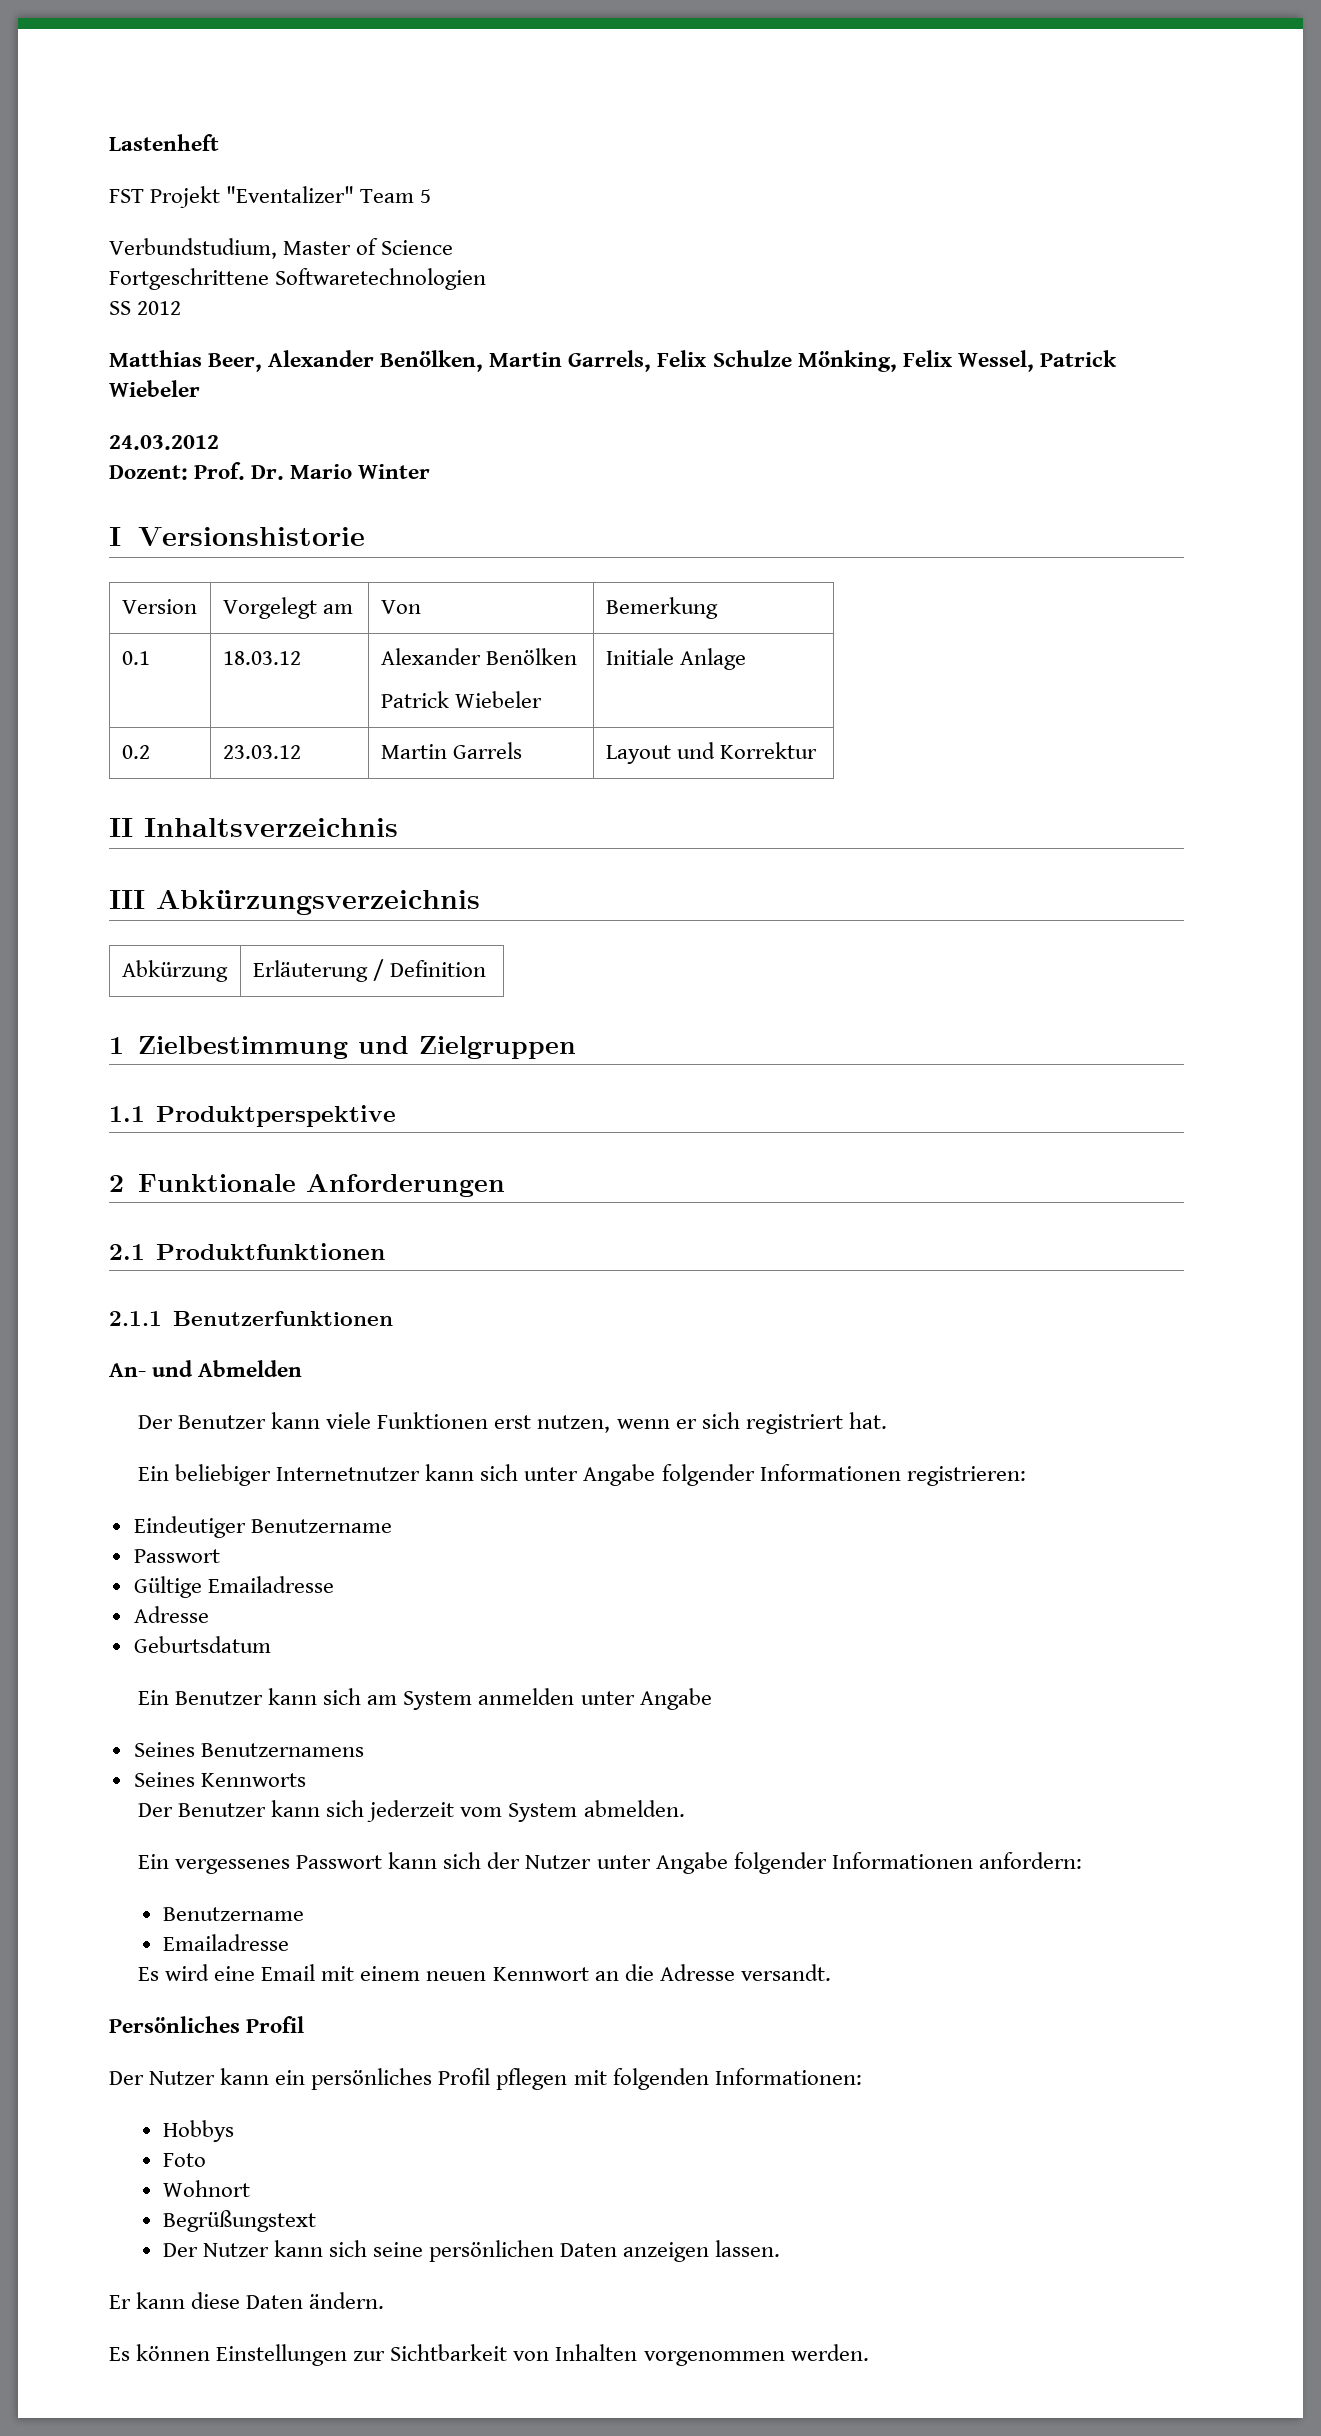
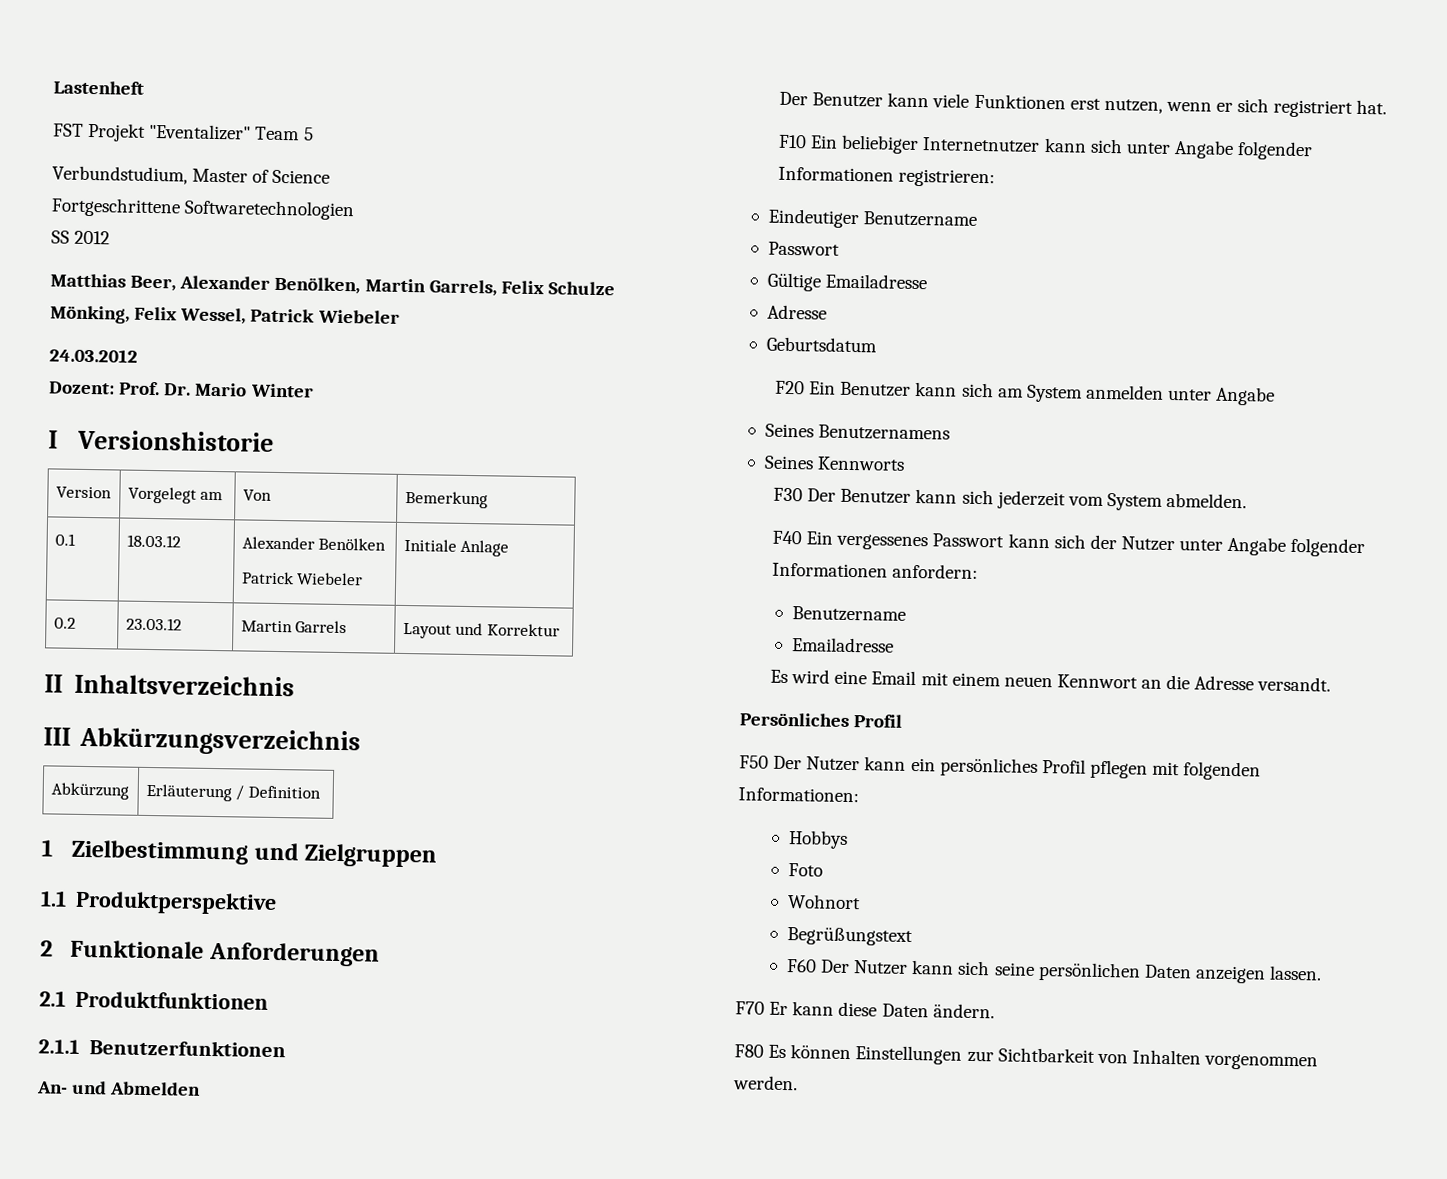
- Ein beliebiger Internetnutzer kann sich unter Angabe folgender Informationen registrieren:
+ F10 Ein beliebiger Internetnutzer kann sich unter Angabe folgender Informationen registrieren:
- Ein Benutzer kann sich am System anmelden unter Angabe
+ F20 Ein Benutzer kann sich am System anmelden unter Angabe
- Der Benutzer kann sich jederzeit vom System abmelden.
+ F30 Der Benutzer kann sich jederzeit vom System abmelden.
- Ein vergessenes Passwort kann sich der Nutzer unter Angabe folgender Informationen anfordern:
+ F40 Ein vergessenes Passwort kann sich der Nutzer unter Angabe folgender Informationen anfordern:
- Der Nutzer kann ein persönliches Profil pflegen mit folgenden Informationen:
+ F50 Der Nutzer kann ein persönliches Profil pflegen mit folgenden Informationen:
- Der Nutzer kann sich seine persönlichen Daten anzeigen lassen.
+ F60 Der Nutzer kann sich seine persönlichen Daten anzeigen lassen.
- Er kann diese Daten ändern.
+ F70 Er kann diese Daten ändern.
- Es können Einstellungen zur Sichtbarkeit von Inhalten vorgenommen werden.
+ F80 Es können Einstellungen zur Sichtbarkeit von Inhalten vorgenommen werden.

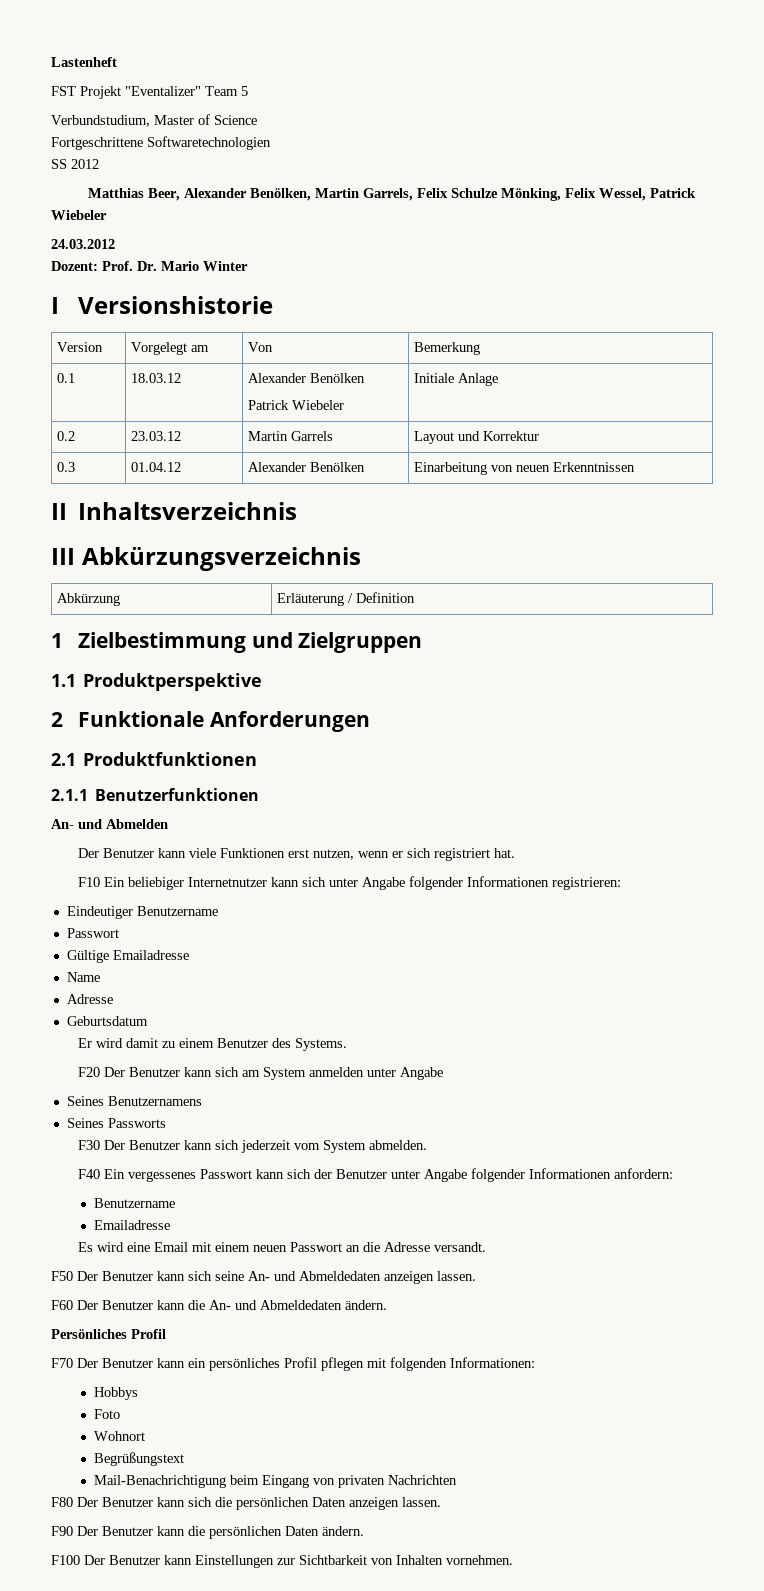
+ 0.3 | 01.04.12 | Alexander Benölken | Einarbeitung von neuen Erkenntnissen
+ Name
+ Er wird damit zu einem Benutzer des Systems.
- F20 Ein Benutzer kann sich am System anmelden unter Angabe
+ F20 Der Benutzer kann sich am System anmelden unter Angabe
- Seines Kennworts
+ Seines Passworts
- F40 Ein vergessenes Passwort kann sich der Nutzer unter Angabe folgender Informationen anfordern:
+ F40 Ein vergessenes Passwort kann sich der Benutzer unter Angabe folgender Informationen anfordern:
- Es wird eine Email mit einem neuen Kennwort an die Adresse versandt.
+ Es wird eine Email mit einem neuen Passwort an die Adresse versandt.
+ F50 Der Benutzer kann sich seine An- und Abmeldedaten anzeigen lassen.
+ F60 Der Benutzer kann die An- und Abmeldedaten ändern.
- F50 Der Nutzer kann ein persönliches Profil pflegen mit folgenden Informationen:
+ F70 Der Benutzer kann ein persönliches Profil pflegen mit folgenden Informationen:
- F60 Der Nutzer kann sich seine persönlichen Daten anzeigen lassen.
+ Mail-Benachrichtigung beim Eingang von privaten Nachrichten
+ F80 Der Benutzer kann sich die persönlichen Daten anzeigen lassen.
- F70 Er kann diese Daten ändern.
- F80 Es können Einstellungen zur Sichtbarkeit von Inhalten vorgenommen werden.
+ F90 Der Benutzer kann die persönlichen Daten ändern.
+ F100 Der Benutzer kann Einstellungen zur Sichtbarkeit von Inhalten vornehmen.

